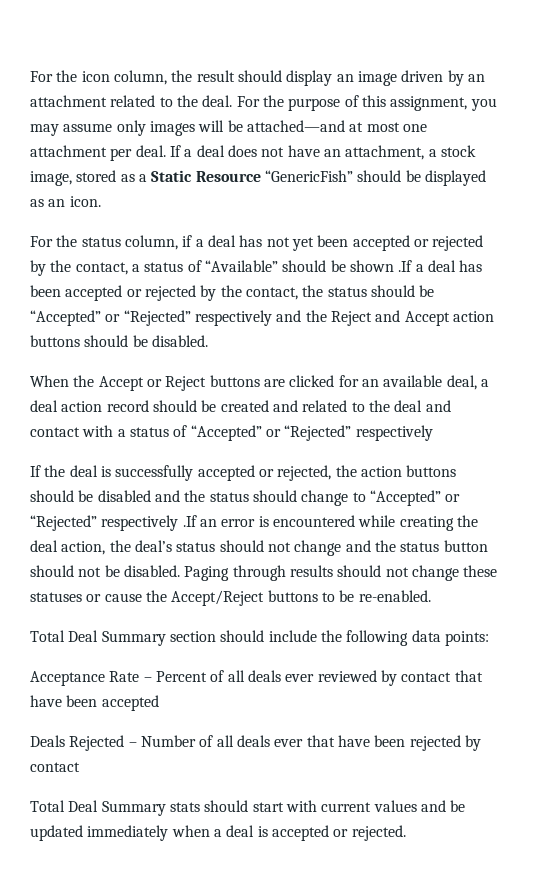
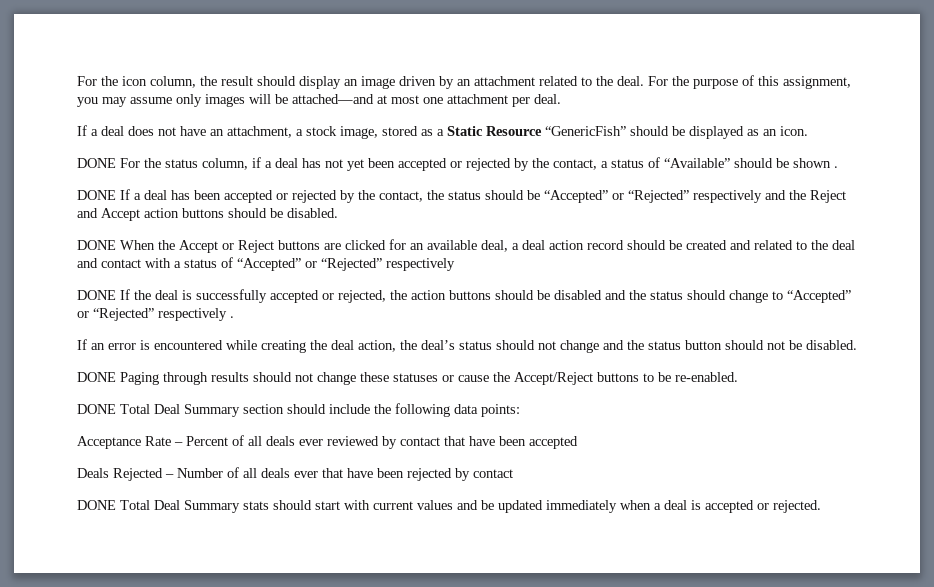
- For the purpose of this assignment, you may assume only images will be attached—and at most one attachment per deal. If a deal does not have an attachment, a stock image, stored as a Static Resource “GenericFish” should be displayed as an icon.
+ For the purpose of this assignment, you may assume only images will be attached—and at most one attachment per deal.
+ If a deal does not have an attachment, a stock image, stored as a Static Resource “GenericFish” should be displayed as an icon.
- For the status column, if a deal has not yet been accepted or rejected by the contact, a status of “Available” should be shown .If a deal has been accepted or rejected by the contact, the status should be “Accepted” or “Rejected” respectively and the Reject and Accept action buttons should be disabled.
+ DONE For the status column, if a deal has not yet been accepted or rejected by the contact, a status of “Available” should be shown .
+ DONE If a deal has been accepted or rejected by the contact, the status should be “Accepted” or “Rejected” respectively and the Reject and Accept action buttons should be disabled.
- When the Accept or Reject buttons are clicked for an available deal, a deal action record should be created and related to the deal and contact with a status of “Accepted” or “Rejected” respectively
+ DONE When the Accept or Reject buttons are clicked for an available deal, a deal action record should be created and related to the deal and contact with a status of “Accepted” or “Rejected” respectively
- If the deal is successfully accepted or rejected, the action buttons should be disabled and the status should change to “Accepted” or “Rejected” respectively .If an error is encountered while creating the deal action, the deal’s status should not change and the status button should not be disabled. Paging through results should not change these statuses or cause the Accept/Reject buttons to be re-enabled.
+ DONE If the deal is successfully accepted or rejected, the action buttons should be disabled and the status should change to “Accepted” or “Rejected” respectively .
+ If an error is encountered while creating the deal action, the deal’s status should not change and the status button should not be disabled.
+ DONE Paging through results should not change these statuses or cause the Accept/Reject buttons to be re-enabled.
- Total Deal Summary section should include the following data points:
+ DONE Total Deal Summary section should include the following data points:
- Total Deal Summary stats should start with current values and be updated immediately when a deal is accepted or rejected.
+ DONE Total Deal Summary stats should start with current values and be updated immediately when a deal is accepted or rejected.

